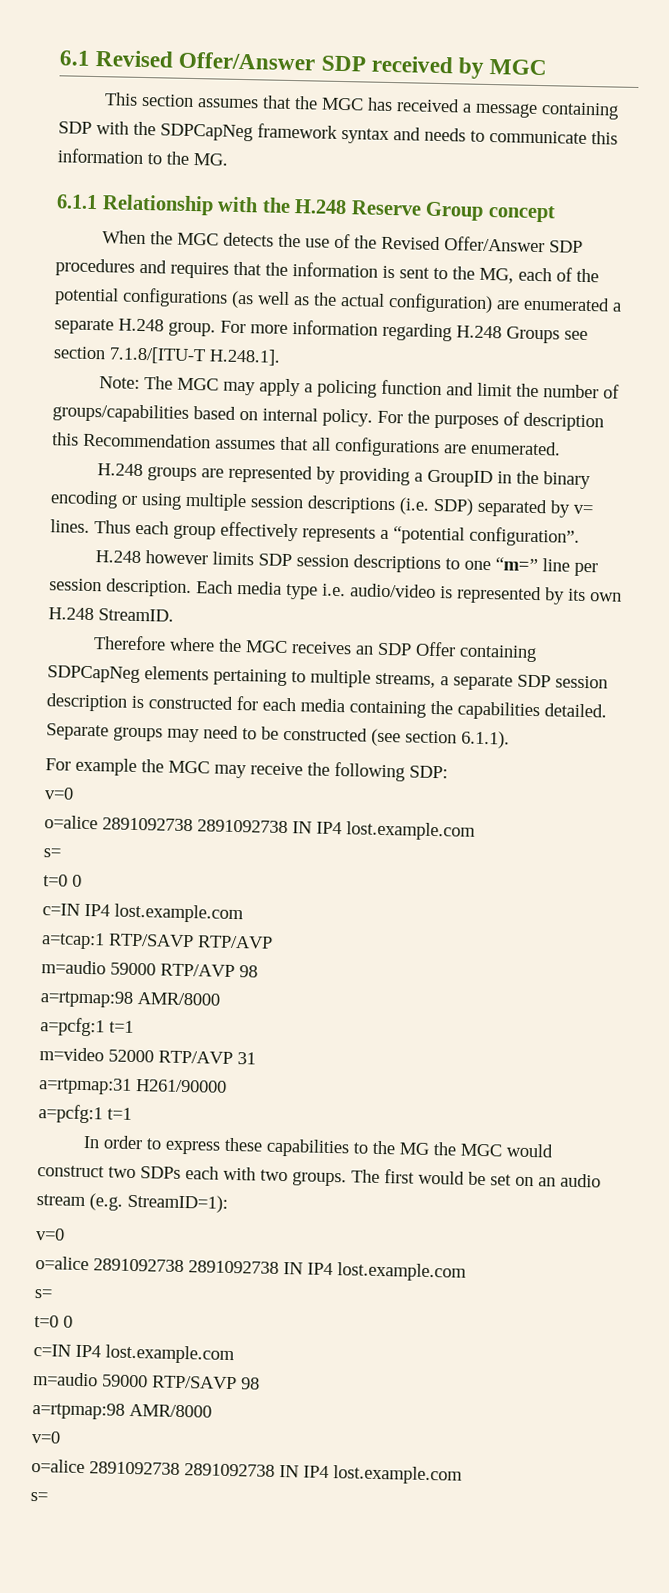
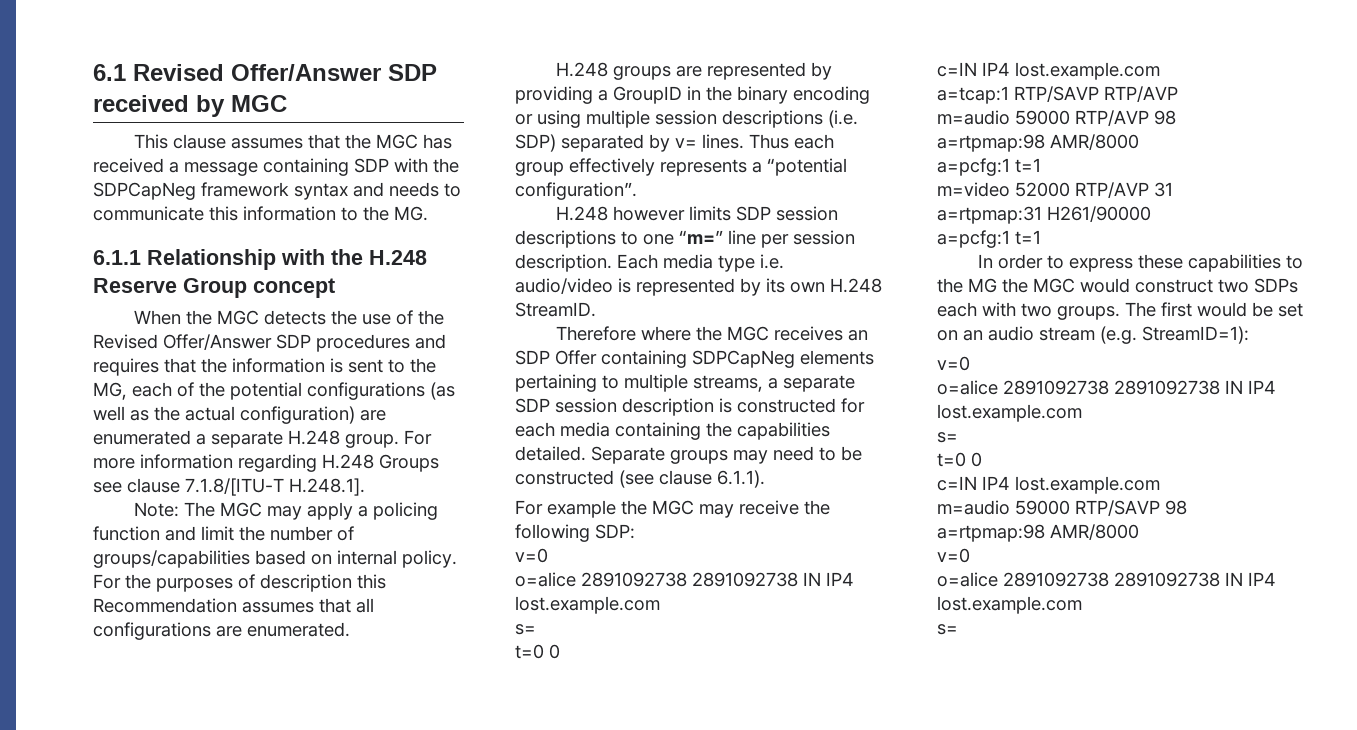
- This section assumes that the MGC has received a message containing SDP with the SDPCapNeg framework syntax and needs to communicate this information to the MG.
+ This clause assumes that the MGC has received a message containing SDP with the SDPCapNeg framework syntax and needs to communicate this information to the MG.
- For more information regarding H.248 Groups see section 7.1.8/[ITU-T H.248.1].
+ For more information regarding H.248 Groups see clause 7.1.8/[ITU-T H.248.1].
- Separate groups may need to be constructed (see section 6.1.1).
+ Separate groups may need to be constructed (see clause 6.1.1).

